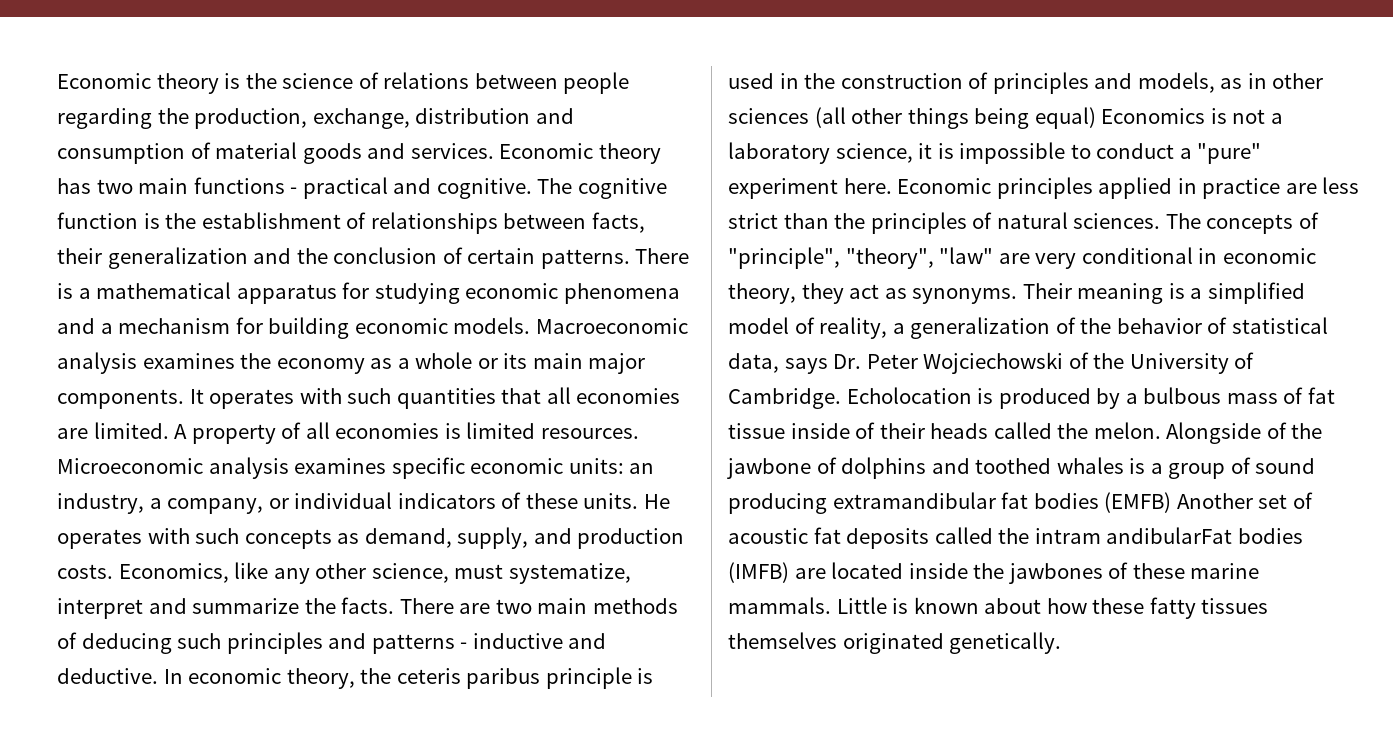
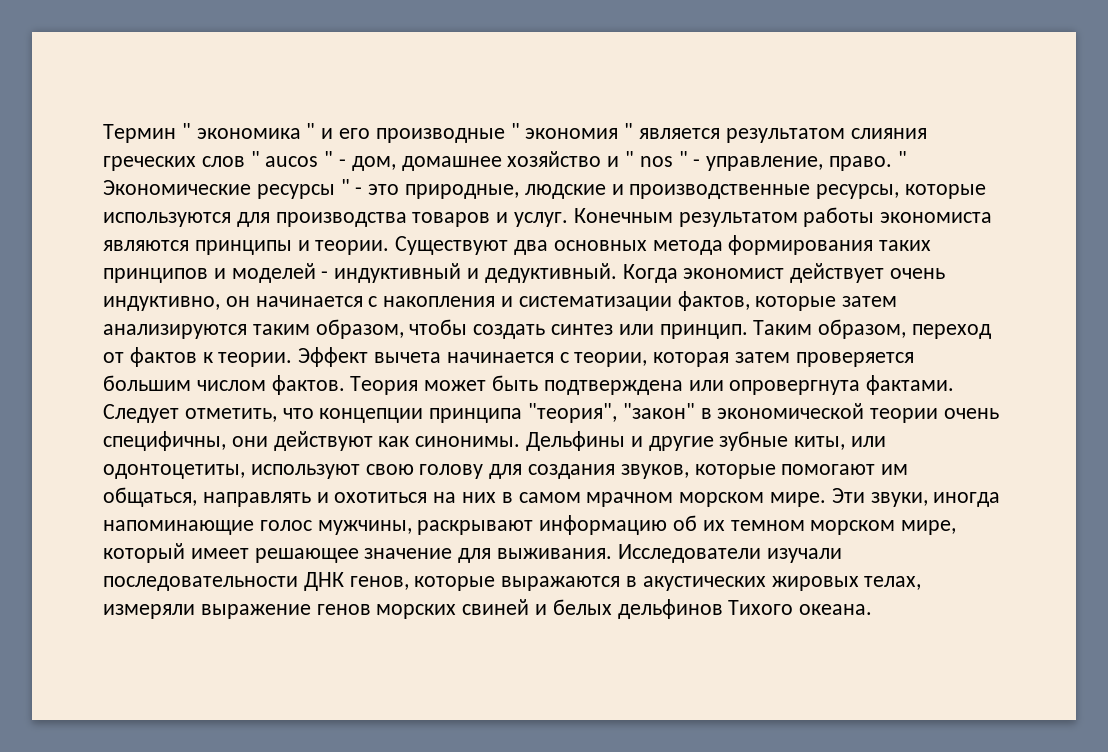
- Economic theory is the science of relations between people regarding the production, exchange, distribution and consumption of material goods and services. Economic theory has two main functions - practical and cognitive. The cognitive function is the establishment of relationships between facts, their generalization and the conclusion of certain patterns. There is a mathematical apparatus for studying economic phenomena and a mechanism for building economic models. Macroeconomic analysis examines the economy as a whole or its main major components. It operates with such quantities that all economies are limited. A property of all economies is limited resources. Microeconomic analysis examines specific economic units: an industry, a company, or individual indicators of these units. He operates with such concepts as demand, supply, and production costs. Economics, like any other science, must systematize, interpret and summarize the facts. There are two main methods of deducing such principles and patterns - inductive and deductive. In economic theory, the ceteris paribus principle is used in the construction of principles and models, as in other sciences (all other things being equal) Economics is not a laboratory science, it is impossible to conduct a "pure" experiment here. Economic principles applied in practice are less strict than the principles of natural sciences. The concepts of "principle", "theory", "law" are very conditional in economic theory, they act as synonyms. Their meaning is a simplified model of reality, a generalization of the behavior of statistical data, says Dr. Peter Wojciechowski of the University of Cambridge. Echolocation is produced by a bulbous mass of fat tissue inside of their heads called the melon. Alongside of the jawbone of dolphins and toothed whales is a group of sound producing extramandibular fat bodies (EMFB) Another set of acoustic fat deposits called the intram andibularFat bodies (IMFB) are located inside the jawbones of these marine mammals. Little is known about how these fatty tissues themselves originated genetically.
+ Термин " экономика " и его производные " экономия " является результатом слияния греческих слов " aucos " - дом, домашнее хозяйство и " nos " - управление, право. " Экономические ресурсы " - это природные, людские и производственные ресурсы, которые используются для производства товаров и услуг. Конечным результатом работы экономиста являются принципы и теории. Существуют два основных метода формирования таких принципов и моделей - индуктивный и дедуктивный. Когда экономист действует очень индуктивно, он начинается с накопления и систематизации фактов, которые затем анализируются таким образом, чтобы создать синтез или принцип. Таким образом, переход от фактов к теории. Эффект вычета начинается с теории, которая затем проверяется большим числом фактов. Теория может быть подтверждена или опровергнута фактами. Следует отметить, что концепции принципа "теория", "закон" в экономической теории очень специфичны, они действуют как синонимы. Дельфины и другие зубные киты, или одонтоцетиты, используют свою голову для создания звуков, которые помогают им общаться, направлять и охотиться на них в самом мрачном морском мире. Эти звуки, иногда напоминающие голос мужчины, раскрывают информацию об их темном морском мире, который имеет решающее значение для выживания. Исследователи изучали последовательности ДНК генов, которые выражаются в акустических жировых телах, измеряли выражение генов морских свиней и белых дельфинов Тихого океана.

